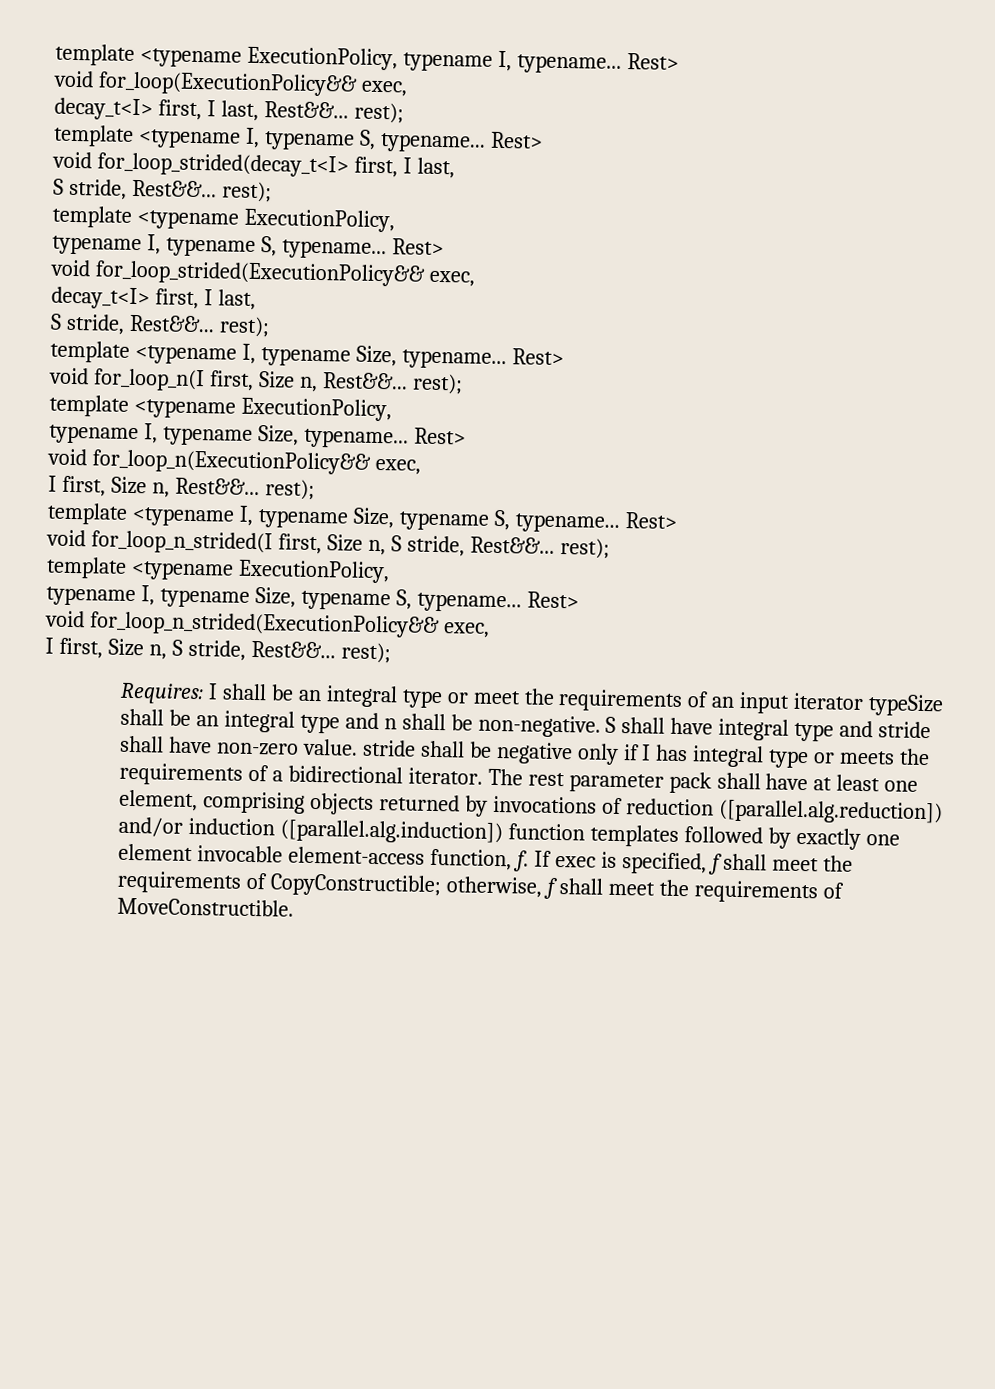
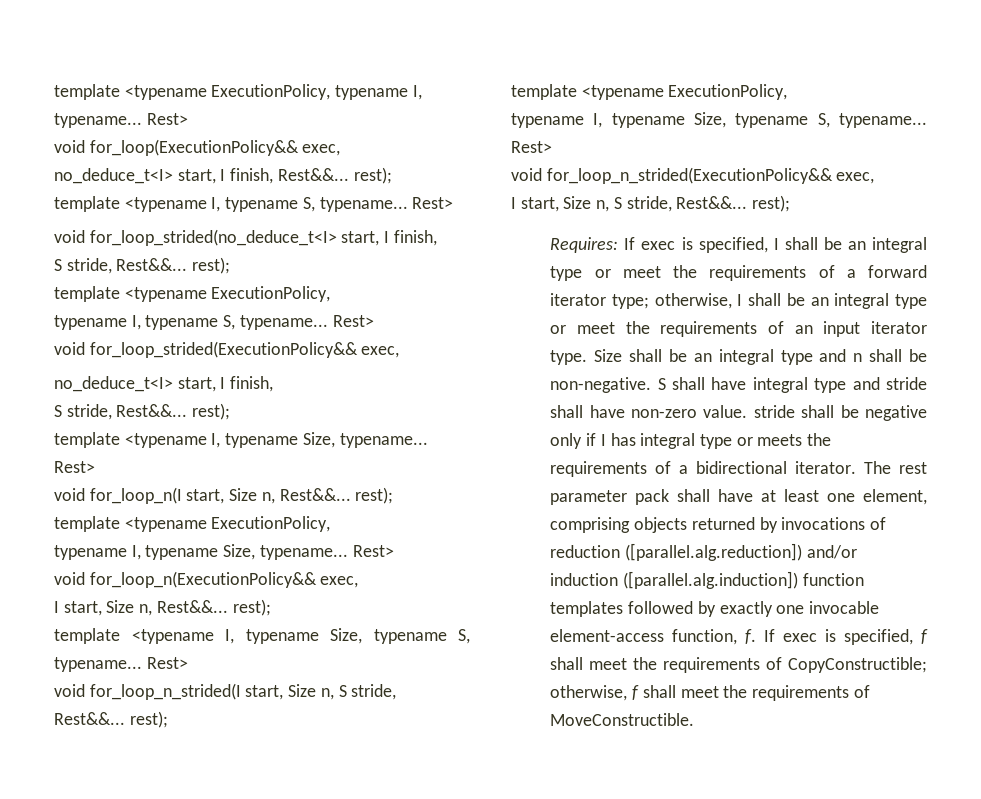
- decay_t<I> first, I last, Rest&&... rest);
+ no_deduce_t<I> start, I finish, Rest&&... rest);
- void for_loop_strided(decay_t<I> first, I last,
+ void for_loop_strided(no_deduce_t<I> start, I finish,
  void for_loop_strided(ExecutionPolicy&& exec,
- decay_t<I> first, I last,
+ no_deduce_t<I> start, I finish,
- void for_loop_n(I first, Size n, Rest&&... rest);
+ void for_loop_n(I start, Size n, Rest&&... rest);
- I first, Size n, Rest&&... rest);
+ I start, Size n, Rest&&... rest);
- void for_loop_n_strided(I first, Size n, S stride, Rest&&... rest);
+ void for_loop_n_strided(I start, Size n, S stride, Rest&&... rest);
- I first, Size n, S stride, Rest&&... rest);
+ I start, Size n, S stride, Rest&&... rest);
- Requires: I shall be an integral type or meet the requirements of an input iterator typeSize shall be an integral type and n shall be non-negative.
+ Requires: If exec is specified, I shall be an integral type or meet the requirements of a forward iterator type; otherwise, I shall be an integral type or meet the requirements of an input iterator type. Size shall be an integral type and n shall be non-negative.
- The rest parameter pack shall have at least one element, comprising objects returned by invocations of reduction ([parallel.alg.reduction]) and/or induction ([parallel.alg.induction]) function templates followed by exactly one element invocable element-access function, f.
+ The rest parameter pack shall have at least one element, comprising objects returned by invocations of reduction ([parallel.alg.reduction]) and/or induction ([parallel.alg.induction]) function templates followed by exactly one invocable element-access function, f.

